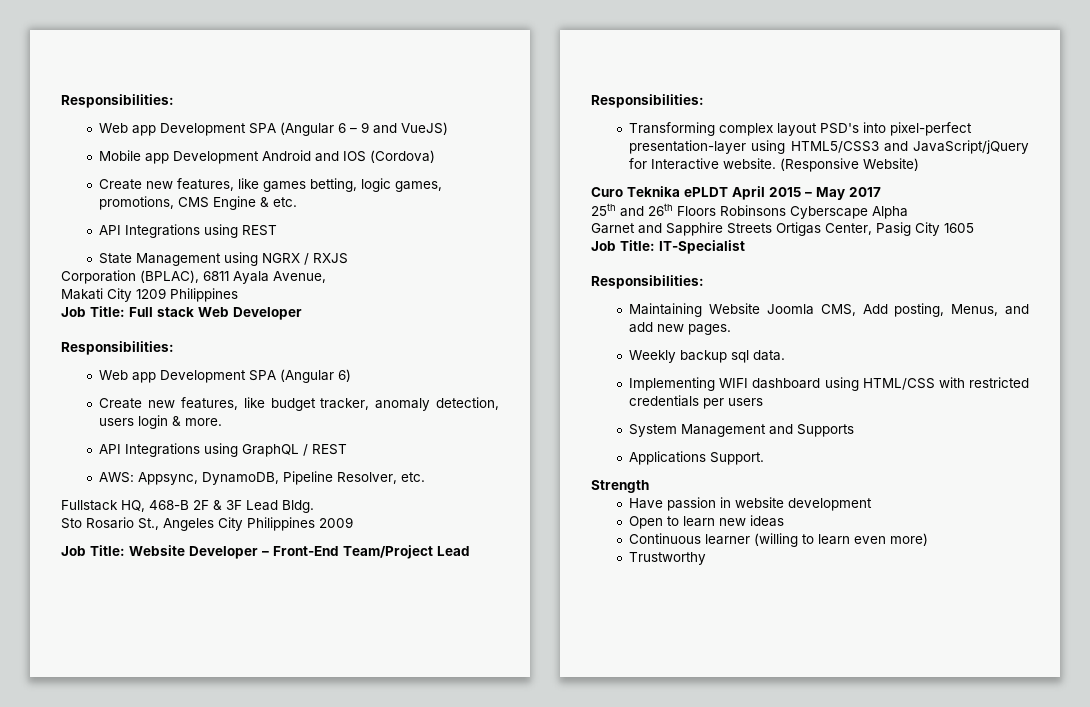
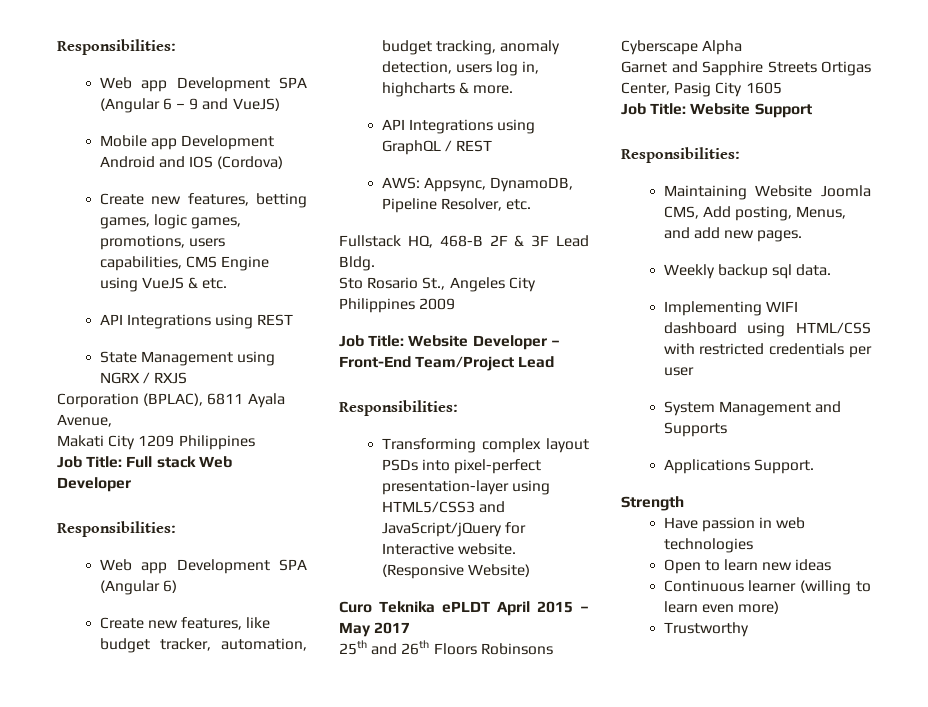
- Create new features, like games betting, logic games, promotions, CMS Engine & etc.
+ Create new features, betting games, logic games, promotions, users capabilities, CMS Engine using VueJS & etc.
- Create new features, like budget tracker, anomaly detection, users login & more.
+ Create new features, like budget tracker, automation, budget tracking, anomaly detection, users log in, highcharts & more.
- Transforming complex layout PSD's into pixel-perfect presentation-layer using HTML5/CSS3 and JavaScript/jQuery for Interactive website.
+ Transforming complex layout PSDs into pixel-perfect presentation-layer using HTML5/CSS3 and JavaScript/jQuery for Interactive website.
- Job Title: IT-Specialist
+ Job Title: Website Support
- Implementing WIFI dashboard using HTML/CSS with restricted credentials per users
+ Implementing WIFI dashboard using HTML/CSS with restricted credentials per user
- Have passion in website development
+ Have passion in web technologies

